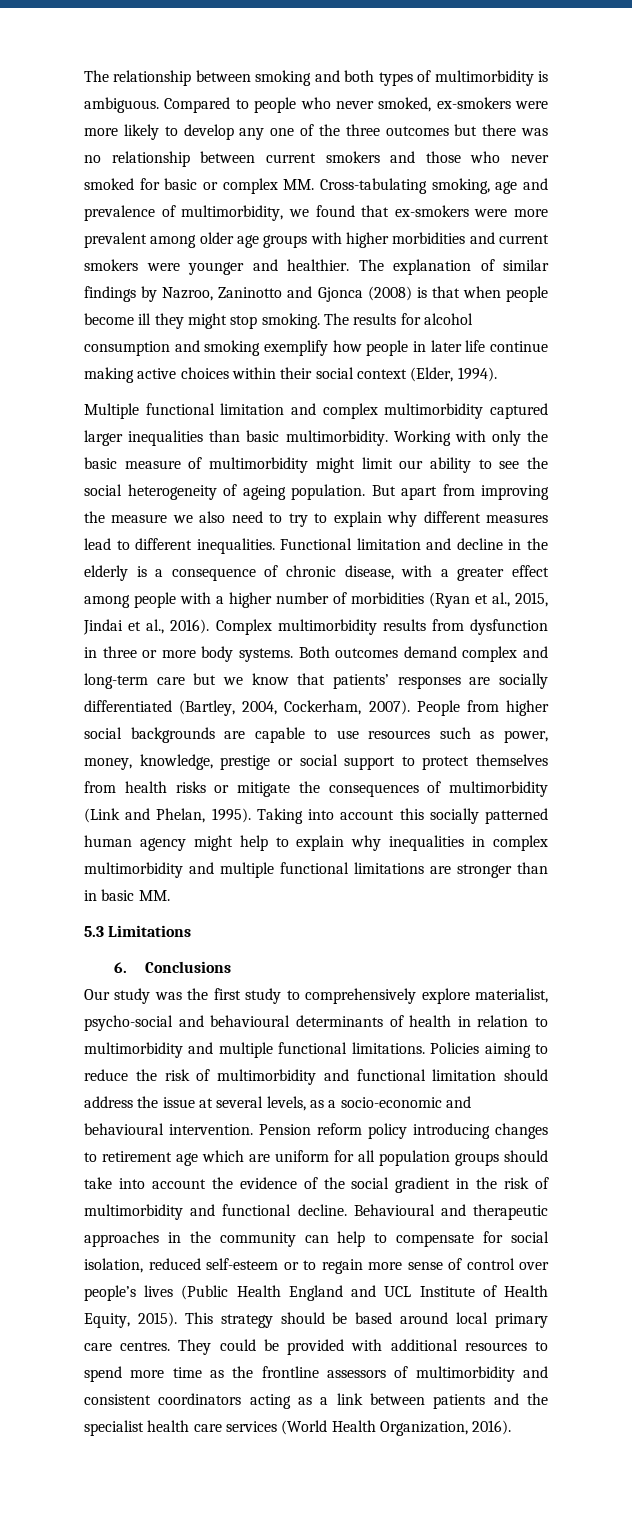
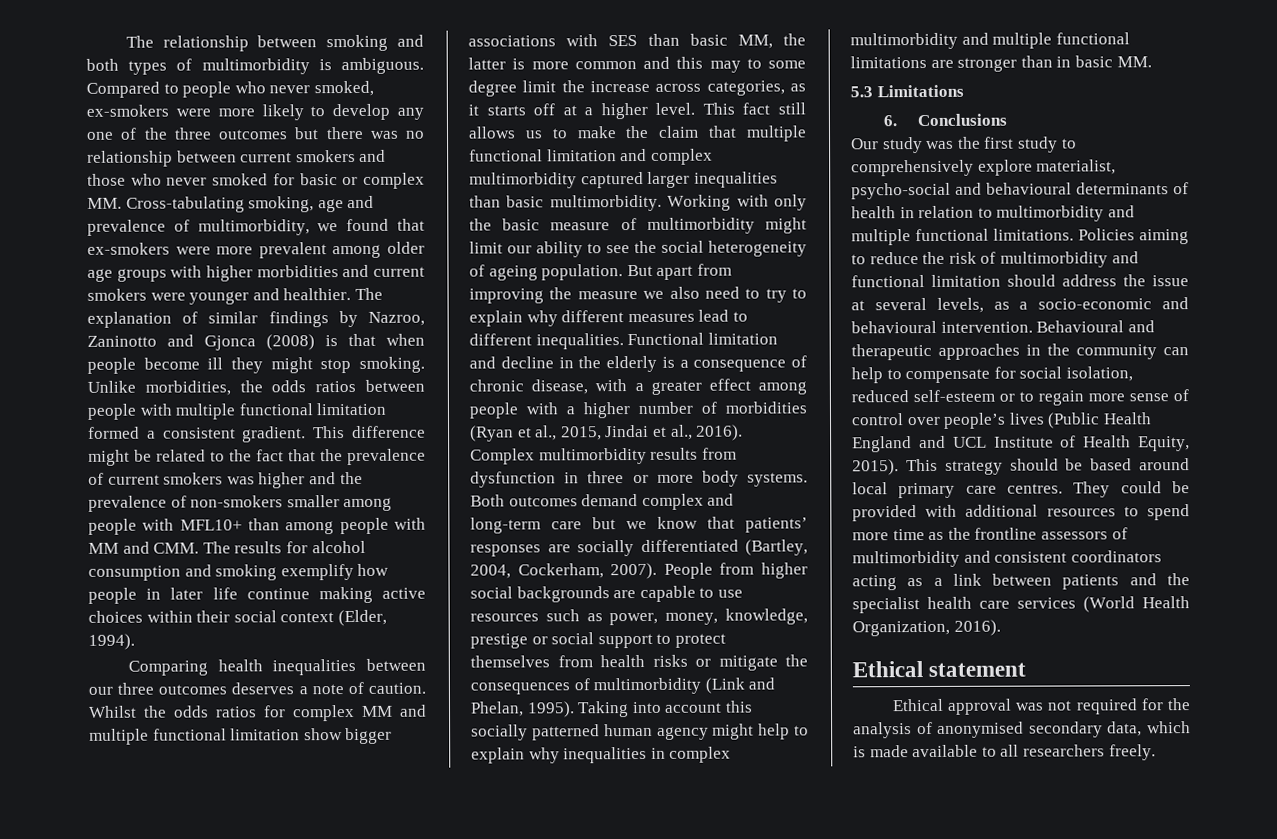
- The results for alcohol consumption and smoking exemplify how people in later life continue making active choices within their social context (Elder, 1994).
+ Unlike morbidities, the odds ratios between people with multiple functional limitation formed a consistent gradient. This difference might be related to the fact that the prevalence of current smokers was higher and the prevalence of non-smokers smaller among people with MFL10+ than among people with MM and CMM. The results for alcohol consumption and smoking exemplify how people in later life continue making active choices within their social context (Elder, 1994).
- Multiple functional limitation and complex multimorbidity captured larger inequalities than basic multimorbidity.
+ Comparing health inequalities between our three outcomes deserves a note of caution. Whilst the odds ratios for complex MM and multiple functional limitation show bigger associations with SES than basic MM, the latter is more common and this may to some degree limit the increase across categories, as it starts off at a higher level. This fact still allows us to make the claim that multiple functional limitation and complex multimorbidity captured larger inequalities than basic multimorbidity.
- Pension reform policy introducing changes to retirement age which are uniform for all population groups should take into account the evidence of the social gradient in the risk of multimorbidity and functional decline.
+ Ethical statement
+ Ethical approval was not required for the analysis of anonymised secondary data, which is made available to all researchers freely.

